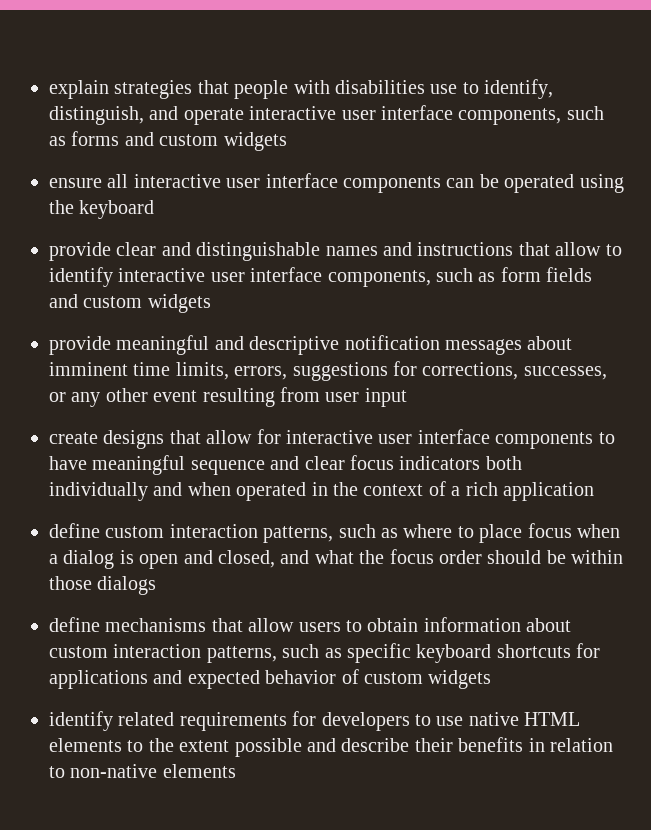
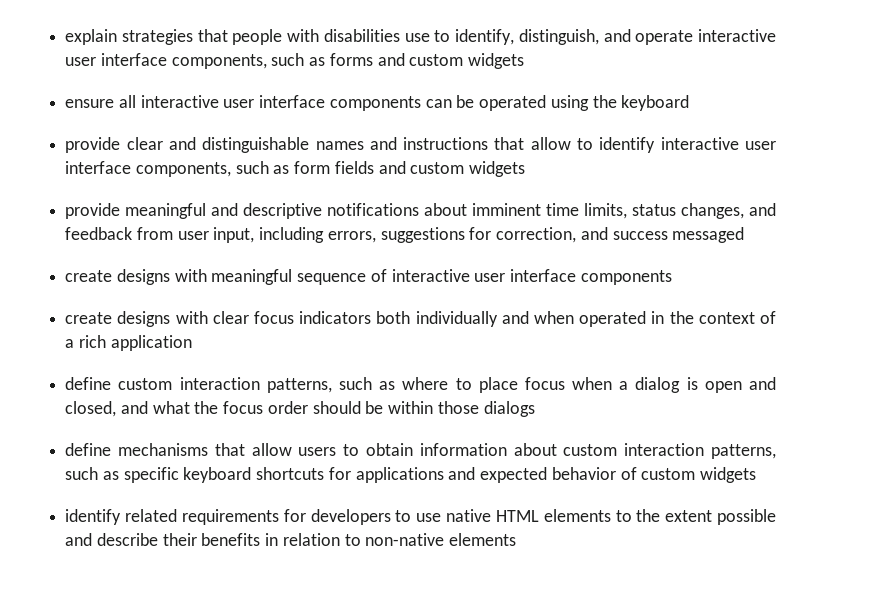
- provide meaningful and descriptive notification messages about imminent time limits, errors, suggestions for corrections, successes, or any other event resulting from user input
- create designs that allow for interactive user interface components to have meaningful sequence and clear focus indicators both individually and when operated in the context of a rich application
+ provide meaningful and descriptive notifications about imminent time limits, status changes, and feedback from user input, including errors, suggestions for correction, and success messaged
+ create designs with meaningful sequence of interactive user interface components
+ create designs with clear focus indicators both individually and when operated in the context of a rich application

